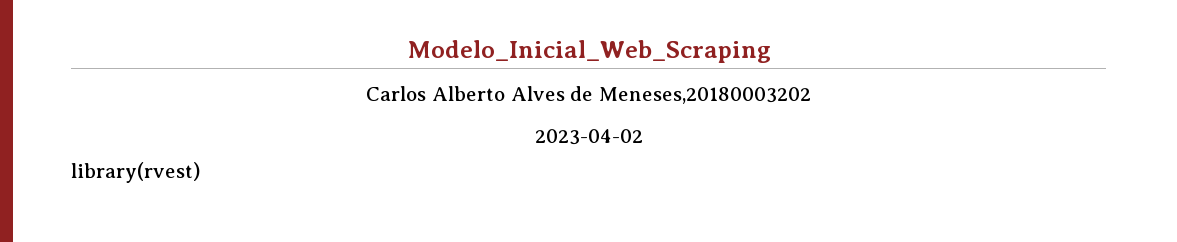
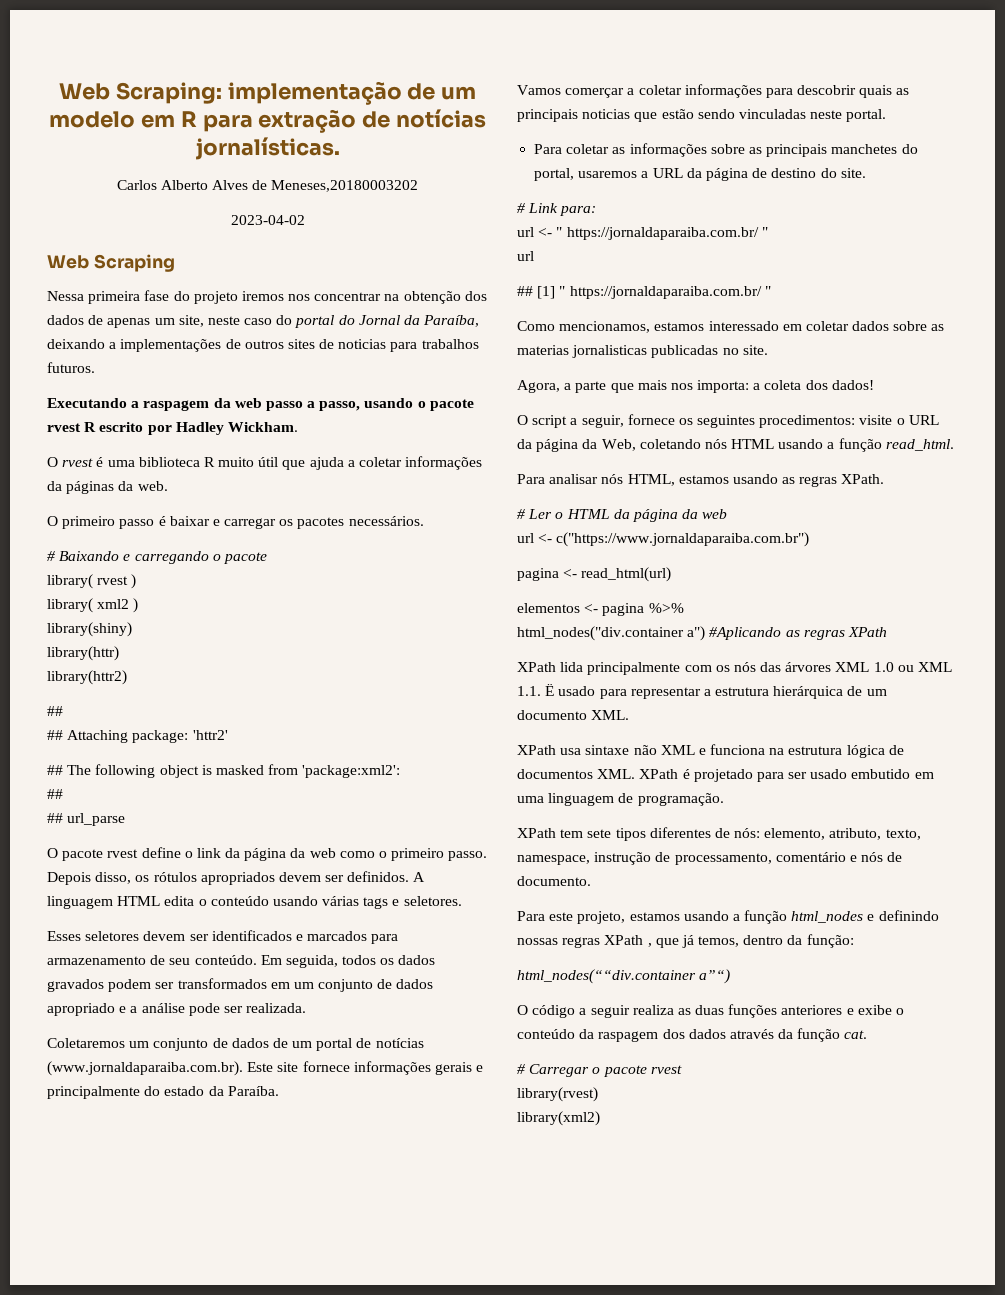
- Modelo_Inicial_Web_Scraping
+ Web Scraping: implementação de um modelo em R para extração de notícias jornalísticas.
+ Web Scraping
+ Nessa primeira fase do projeto iremos nos concentrar na obtenção dos dados de apenas um site, neste caso do portal do Jornal da Paraíba, deixando a implementações de outros sites de noticias para trabalhos futuros.
+ Executando a raspagem da web passo a passo, usando o pacote rvest R escrito por Hadley Wickham.
+ O rvest é uma biblioteca R muito útil que ajuda a coletar informações da páginas da web.
+ O primeiro passo é baixar e carregar os pacotes necessários.
+ # Baixando e carregando o pacote
+ library( rvest )
+ library( xml2 )
+ library(shiny)
+ library(httr)
+ library(httr2)
+ ##
+ ## Attaching package: 'httr2'
+ ## The following object is masked from 'package:xml2':
+ ##
+ ## url_parse
+ O pacote rvest define o link da página da web como o primeiro passo. Depois disso, os rótulos apropriados devem ser definidos. A linguagem HTML edita o conteúdo usando várias tags e seletores.
+ Esses seletores devem ser identificados e marcados para armazenamento de seu conteúdo. Em seguida, todos os dados gravados podem ser transformados em um conjunto de dados apropriado e a análise pode ser realizada.
+ Coletaremos um conjunto de dados de um portal de notícias (www.jornaldaparaiba.com.br). Este site fornece informações gerais e principalmente do estado da Paraíba.
+ Vamos comerçar a coletar informações para descobrir quais as principais noticias que estão sendo vinculadas neste portal.
+ Para coletar as informações sobre as principais manchetes do portal, usaremos a URL da página de destino do site.
+ # Link para:
+ url <- " https://jornaldaparaiba.com.br/ "
+ url
+ ## [1] " https://jornaldaparaiba.com.br/ "
+ Como mencionamos, estamos interessado em coletar dados sobre as materias jornalisticas publicadas no site.
+ Agora, a parte que mais nos importa: a coleta dos dados!
+ O script a seguir, fornece os seguintes procedimentos: visite o URL da página da Web, coletando nós HTML usando a função read_html.
+ Para analisar nós HTML, estamos usando as regras XPath.
+ # Ler o HTML da página da web
+ url <- c("https://www.jornaldaparaiba.com.br")
+ pagina <- read_html(url)
+ elementos <- pagina %>%
+ html_nodes("div.container a") #Aplicando as regras XPath
+ XPath lida principalmente com os nós das árvores XML 1.0 ou XML 1.1. Ë usado para representar a estrutura hierárquica de um documento XML.
+ XPath usa sintaxe não XML e funciona na estrutura lógica de documentos XML. XPath é projetado para ser usado embutido em uma linguagem de programação.
+ XPath tem sete tipos diferentes de nós: elemento, atributo, texto, namespace, instrução de processamento, comentário e nós de documento.
+ Para este projeto, estamos usando a função html_nodes e definindo nossas regras XPath , que já temos, dentro da função:
+ html_nodes(““div.container a”“)
+ O código a seguir realiza as duas funções anteriores e exibe o conteúdo da raspagem dos dados através da função cat.
+ # Carregar o pacote rvest
+ library(xml2)

